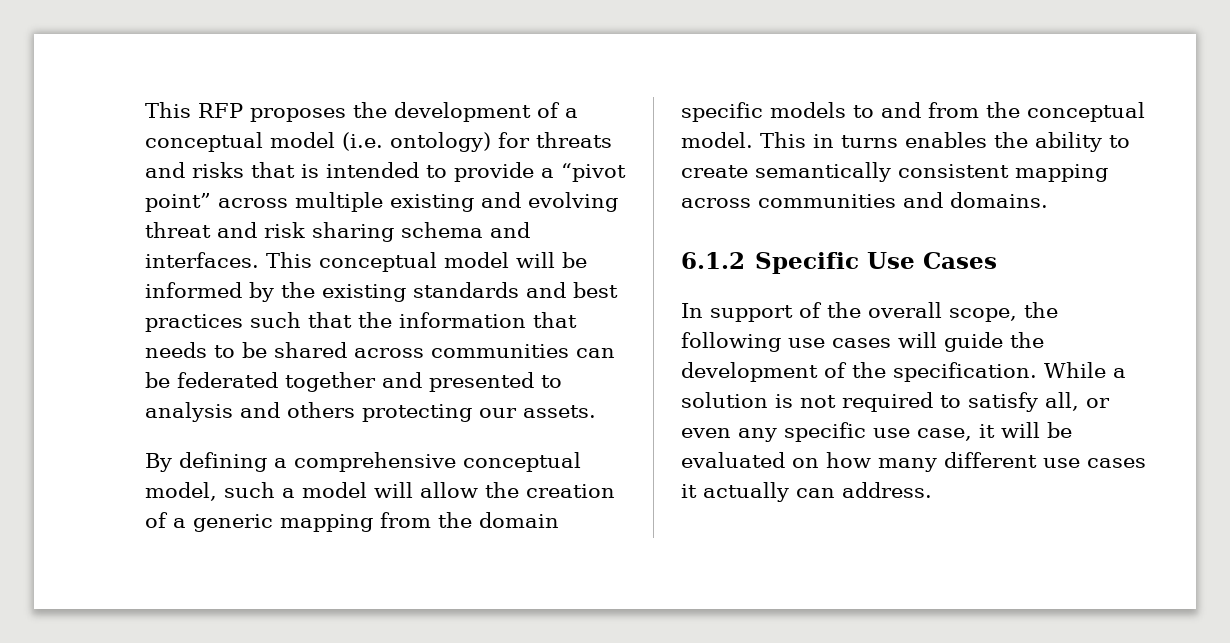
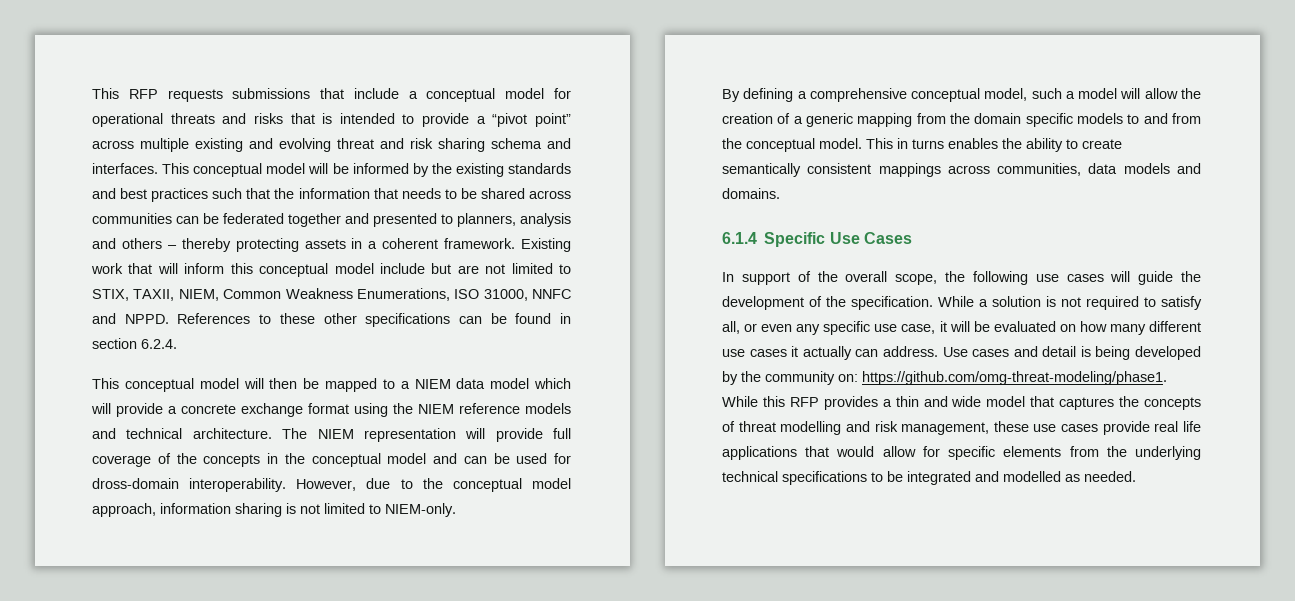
- This RFP proposes the development of a conceptual model (i.e. ontology) for threats and risks that is intended to provide a “pivot point” across multiple existing and evolving threat and risk sharing schema and interfaces.
+ This RFP requests submissions that include a conceptual model for operational threats and risks that is intended to provide a “pivot point” across multiple existing and evolving threat and risk sharing schema and interfaces.
- This conceptual model will be informed by the existing standards and best practices such that the information that needs to be shared across communities can be federated together and presented to analysis and others protecting our assets.
+ This conceptual model will be informed by the existing standards and best practices such that the information that needs to be shared across communities can be federated together and presented to planners, analysis and others – thereby protecting assets in a coherent framework. Existing work that will inform this conceptual model include but are not limited to STIX, TAXII, NIEM, Common Weakness Enumerations, ISO 31000, NNFC and NPPD. References to these other specifications can be found in section 6.2.4.
+ This conceptual model will then be mapped to a NIEM data model which will provide a concrete exchange format using the NIEM reference models and technical architecture. The NIEM representation will provide full coverage of the concepts in the conceptual model and can be used for dross-domain interoperability. However, due to the conceptual model approach, information sharing is not limited to NIEM-only.
- This in turns enables the ability to create semantically consistent mapping across communities and domains.
+ This in turns enables the ability to create semantically consistent mappings across communities, data models and domains.
- 6.1.2 Specific Use Cases
+ 6.1.4 Specific Use Cases
+ Use cases and detail is being developed by the community on: https://github.com/omg-threat-modeling/phase1. While this RFP provides a thin and wide model that captures the concepts of threat modelling and risk management, these use cases provide real life applications that would allow for specific elements from the underlying technical specifications to be integrated and modelled as needed.

